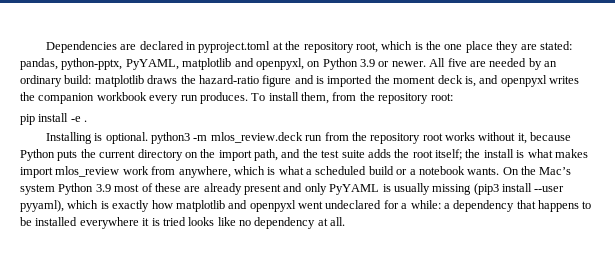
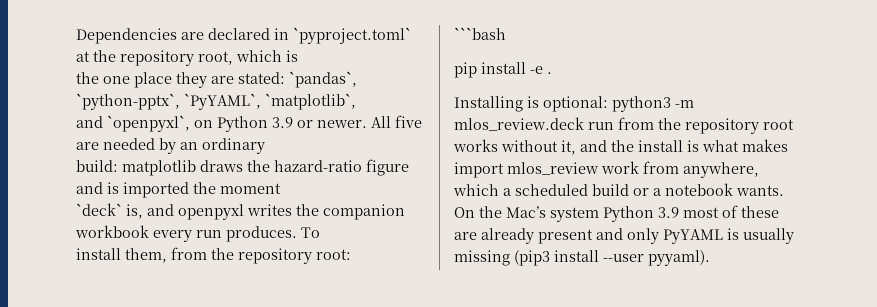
- Dependencies are declared in pyproject.toml at the repository root, which is the one place they are stated: pandas, python-pptx, PyYAML, matplotlib and openpyxl, on Python 3.9 or newer.
+ Dependencies are declared in `pyproject.toml` at the repository root, which is
+ the one place they are stated: `pandas`, `python-pptx`, `PyYAML`, `matplotlib`,
+ and `openpyxl`, on Python 3.9 or newer.
- All five are needed by an ordinary build: matplotlib draws the hazard-ratio figure and is imported the moment deck is, and openpyxl writes the companion workbook every run produces.
+ All five are needed by an ordinary
+ build: matplotlib draws the hazard-ratio figure and is imported the moment
+ `deck` is, and openpyxl writes the companion workbook every run produces.
- To install them, from the repository root:
+ To
+ install them, from the repository root:
+ ```bash
- Installing is optional. python3 -m mlos_review.deck run from the repository root works without it, because Python puts the current directory on the import path, and the test suite adds the root itself; the install is what makes import mlos_review work from anywhere, which is what a scheduled build or a notebook wants.
+ Installing is optional: python3 -m mlos_review.deck run from the repository root works without it, and the install is what makes import mlos_review work from anywhere, which a scheduled build or a notebook wants.
- On the Mac’s system Python 3.9 most of these are already present and only PyYAML is usually missing (pip3 install --user pyyaml), which is exactly how matplotlib and openpyxl went undeclared for a while: a dependency that happens to be installed everywhere it is tried looks like no dependency at all.
+ On the Mac’s system Python 3.9 most of these are already present and only PyYAML is usually missing (pip3 install --user pyyaml).

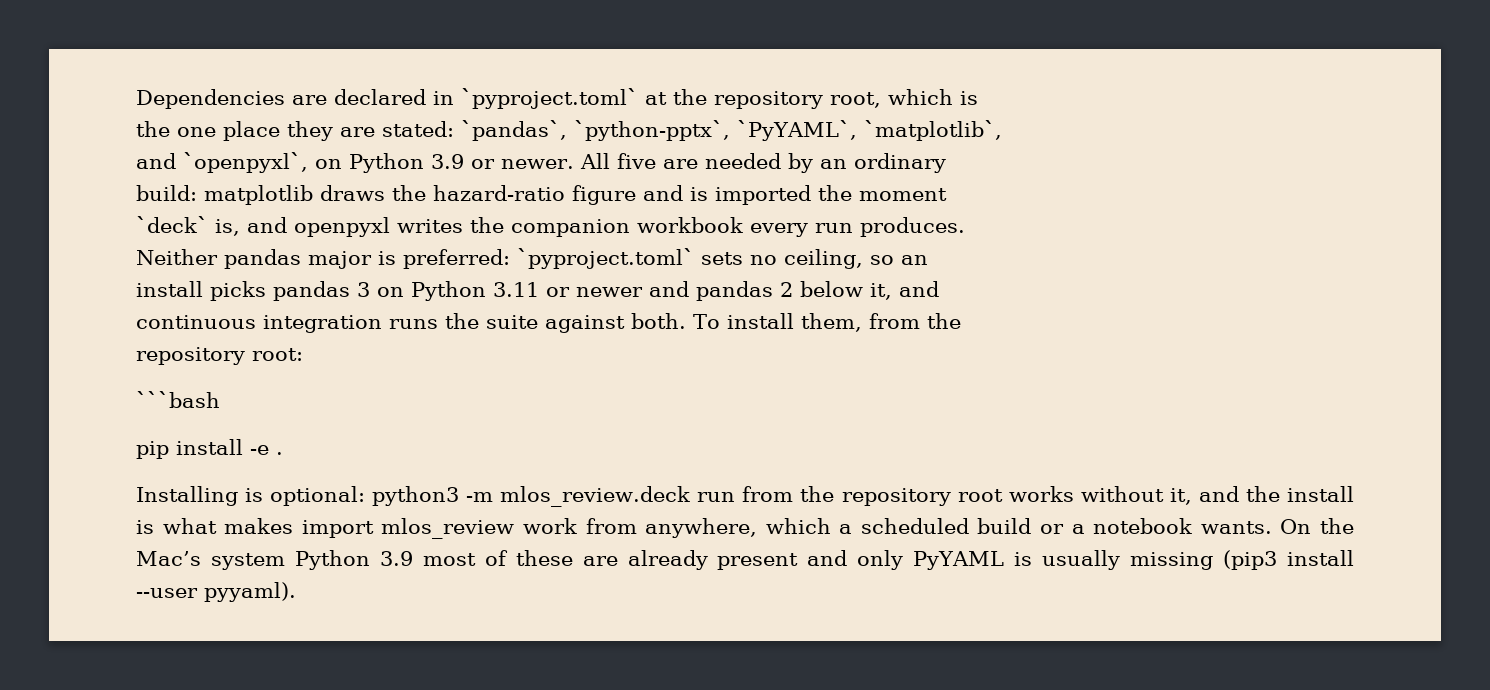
- `deck` is, and openpyxl writes the companion workbook every run produces. To
- install them, from the repository root:
+ `deck` is, and openpyxl writes the companion workbook every run produces.
+ Neither pandas major is preferred: `pyproject.toml` sets no ceiling, so an
+ install picks pandas 3 on Python 3.11 or newer and pandas 2 below it, and
+ continuous integration runs the suite against both. To install them, from the
+ repository root:

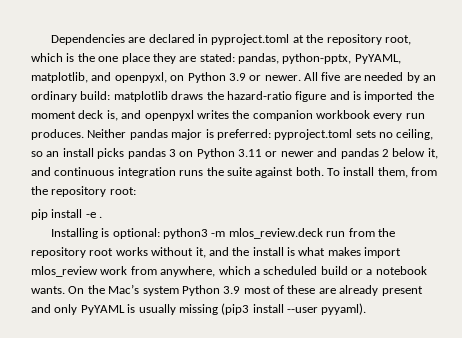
- Dependencies are declared in `pyproject.toml` at the repository root, which is
- the one place they are stated: `pandas`, `python-pptx`, `PyYAML`, `matplotlib`,
- and `openpyxl`, on Python 3.9 or newer.
+ Dependencies are declared in pyproject.toml at the repository root, which is the one place they are stated: pandas, python-pptx, PyYAML, matplotlib, and openpyxl, on Python 3.9 or newer.
- All five are needed by an ordinary
- build: matplotlib draws the hazard-ratio figure and is imported the moment
- `deck` is, and openpyxl writes the companion workbook every run produces.
- Neither pandas major is preferred: `pyproject.toml` sets no ceiling, so an
- install picks pandas 3 on Python 3.11 or newer and pandas 2 below it, and
- continuous integration runs the suite against both.
+ All five are needed by an ordinary build: matplotlib draws the hazard-ratio figure and is imported the moment deck is, and openpyxl writes the companion workbook every run produces. Neither pandas major is preferred: pyproject.toml sets no ceiling, so an install picks pandas 3 on Python 3.11 or newer and pandas 2 below it, and continuous integration runs the suite against both.
- To install them, from the
- repository root:
+ To install them, from the repository root:
- ```bash

